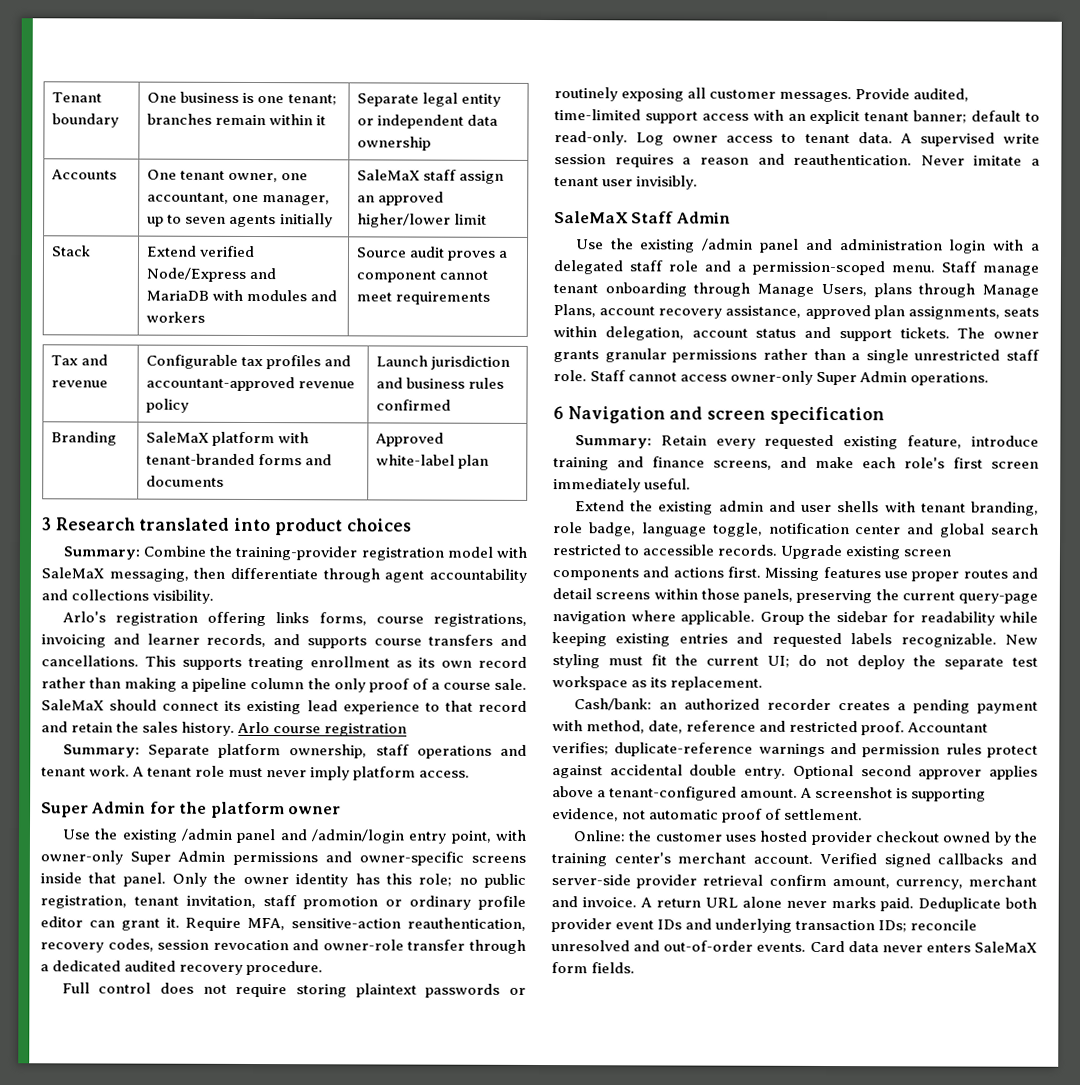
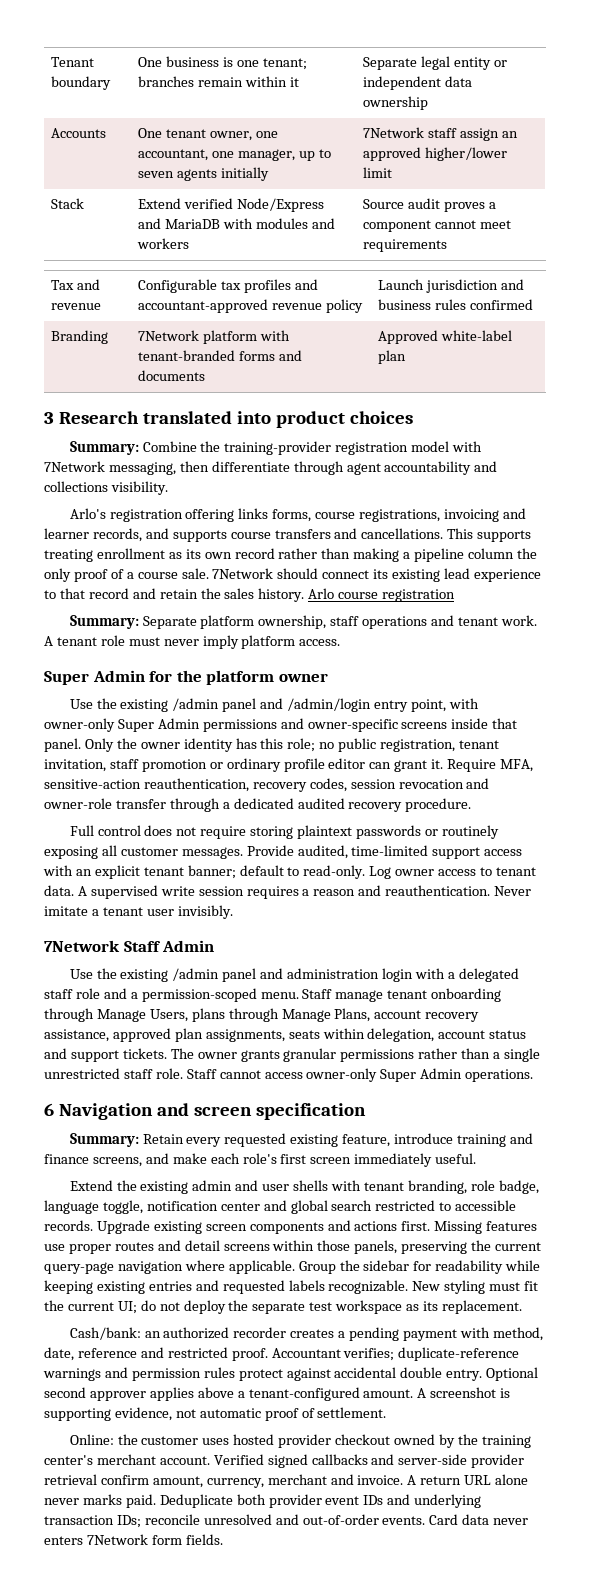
- Accounts | One tenant owner, one accountant, one manager, up to seven agents initially | SaleMaX staff assign an approved higher/lower limit
+ Accounts | One tenant owner, one accountant, one manager, up to seven agents initially | 7Network staff assign an approved higher/lower limit
- Branding | SaleMaX platform with tenant-branded forms and documents | Approved white-label plan
+ Branding | 7Network platform with tenant-branded forms and documents | Approved white-label plan
- Summary: Combine the training-provider registration model with SaleMaX messaging, then differentiate through agent accountability and collections visibility.
+ Summary: Combine the training-provider registration model with 7Network messaging, then differentiate through agent accountability and collections visibility.
- SaleMaX should connect its existing lead experience to that record and retain the sales history.
+ 7Network should connect its existing lead experience to that record and retain the sales history.
- SaleMaX Staff Admin
+ 7Network Staff Admin
- Card data never enters SaleMaX form fields.
+ Card data never enters 7Network form fields.

